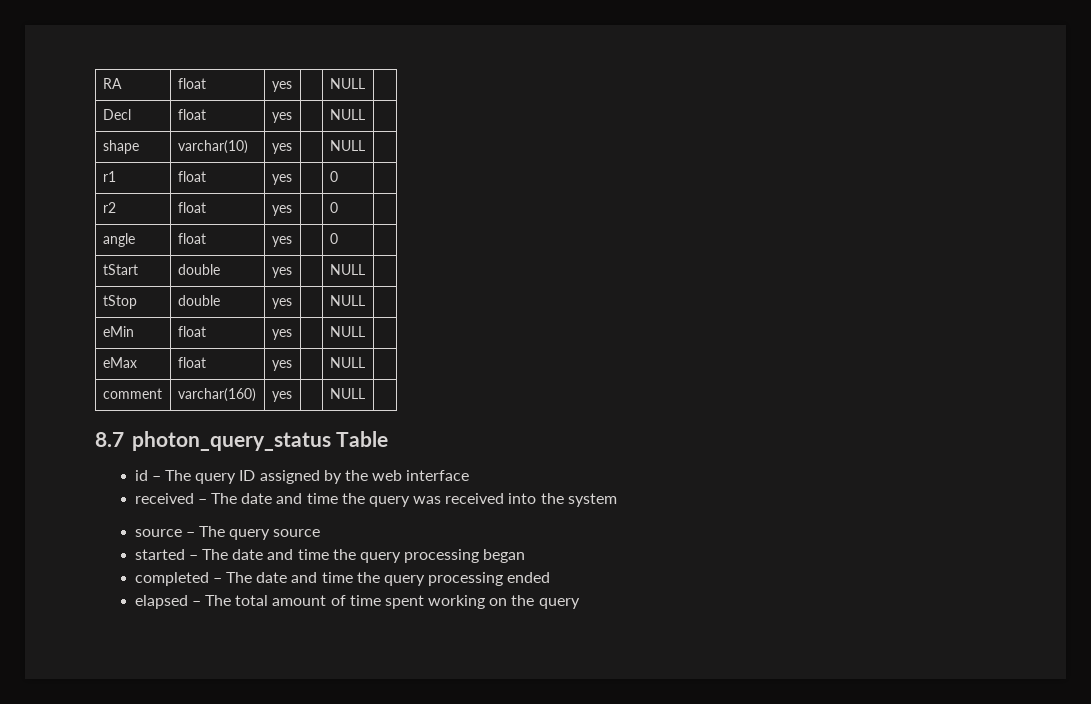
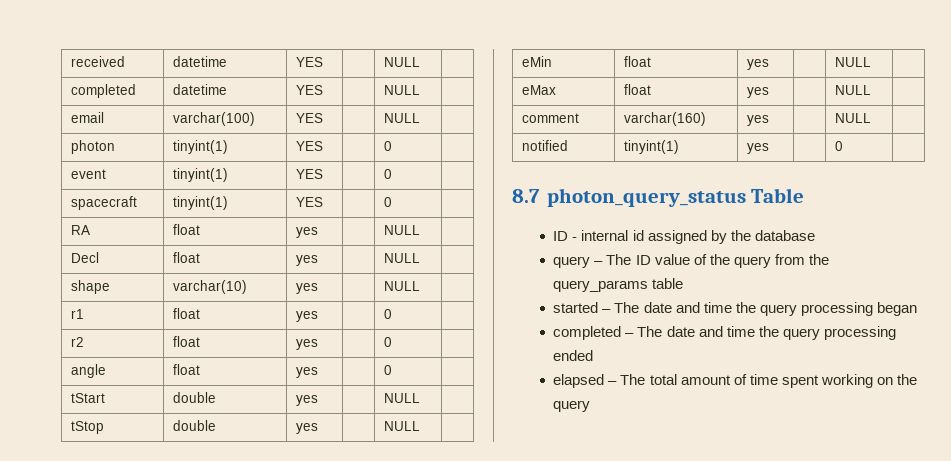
+ received | datetime | YES | | NULL |
+ completed | datetime | YES | | NULL |
+ email | varchar(100) | YES | | NULL |
+ photon | tinyint(1) | YES | | 0 |
+ event | tinyint(1) | YES | | 0 |
+ spacecraft | tinyint(1) | YES | | 0 |
+ notified | tinyint(1) | yes | | 0 |
- id – The query ID assigned by the web interface
- received – The date and time the query was received into the system
- source – The query source
+ ID - internal id assigned by the database
+ query – The ID value of the query from the query_params table

